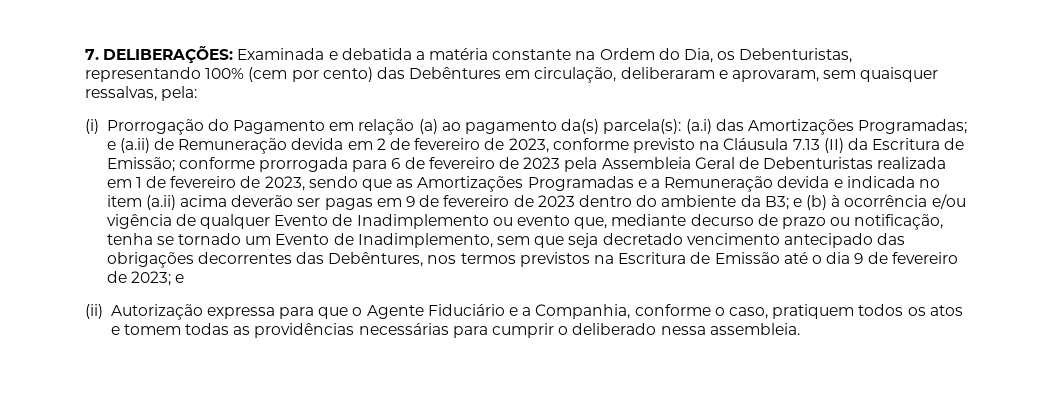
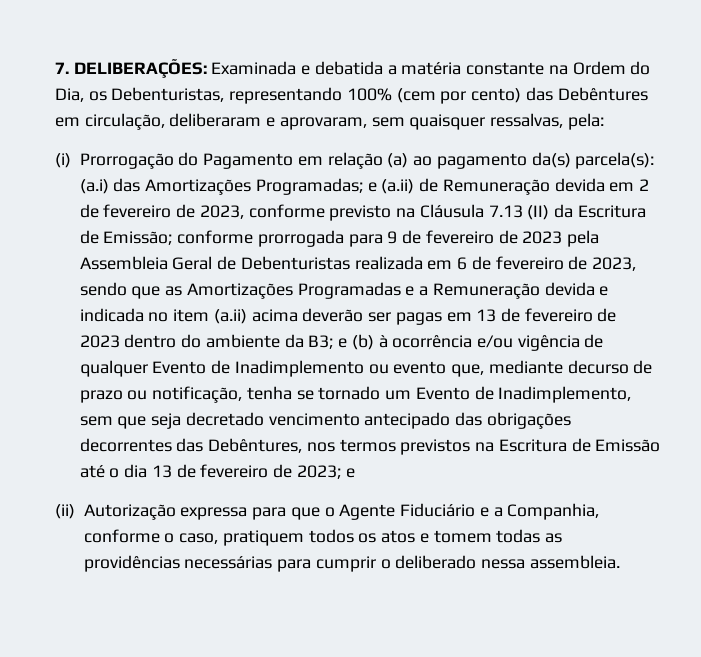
- conforme prorrogada para 6 de fevereiro de 2023 pela Assembleia Geral de Debenturistas realizada em 1 de fevereiro de 2023, sendo que as Amortizações Programadas e a Remuneração devida e indicada no item (a.ii) acima deverão ser pagas em 9 de fevereiro de 2023 dentro do ambiente da B3;
+ conforme prorrogada para 9 de fevereiro de 2023 pela Assembleia Geral de Debenturistas realizada em 6 de fevereiro de 2023, sendo que as Amortizações Programadas e a Remuneração devida e indicada no item (a.ii) acima deverão ser pagas em 13 de fevereiro de 2023 dentro do ambiente da B3;
- e (b) à ocorrência e/ou vigência de qualquer Evento de Inadimplemento ou evento que, mediante decurso de prazo ou notificação, tenha se tornado um Evento de Inadimplemento, sem que seja decretado vencimento antecipado das obrigações decorrentes das Debêntures, nos termos previstos na Escritura de Emissão até o dia 9 de fevereiro de 2023;
+ e (b) à ocorrência e/ou vigência de qualquer Evento de Inadimplemento ou evento que, mediante decurso de prazo ou notificação, tenha se tornado um Evento de Inadimplemento, sem que seja decretado vencimento antecipado das obrigações decorrentes das Debêntures, nos termos previstos na Escritura de Emissão até o dia 13 de fevereiro de 2023;

